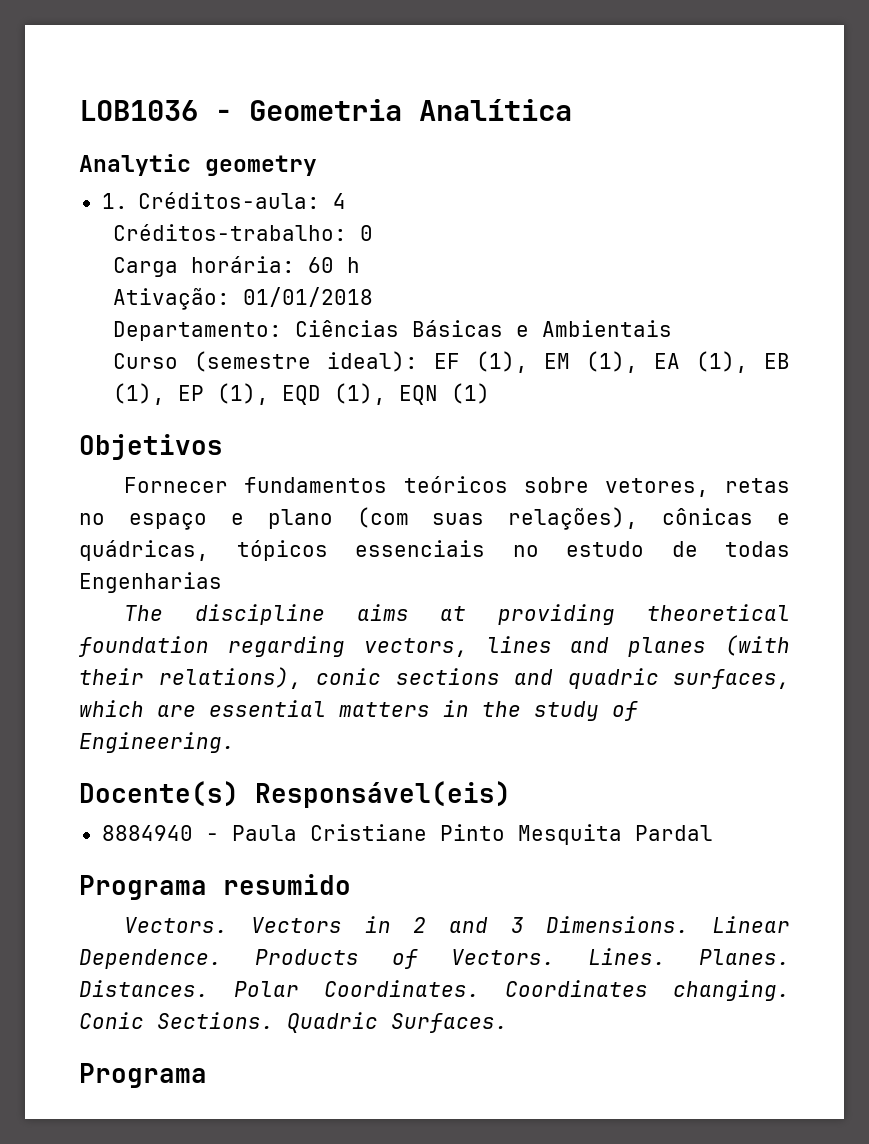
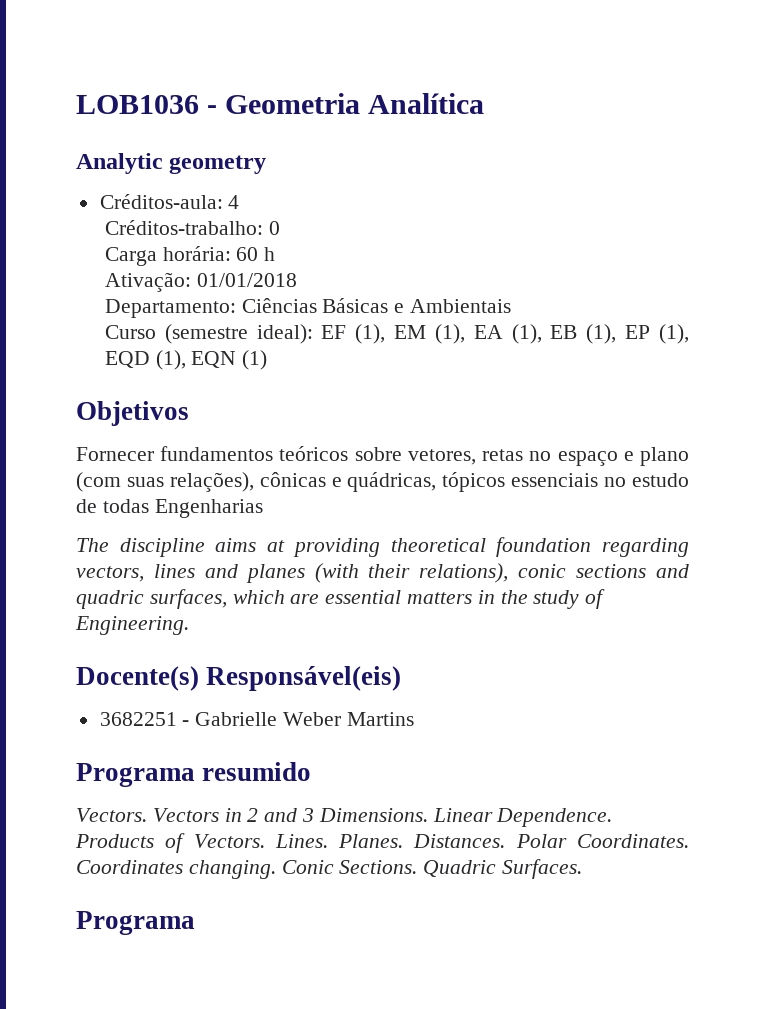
- 1. Créditos-aula: 4
+ Créditos-aula: 4
- 8884940 - Paula Cristiane Pinto Mesquita Pardal
+ 3682251 - Gabrielle Weber Martins

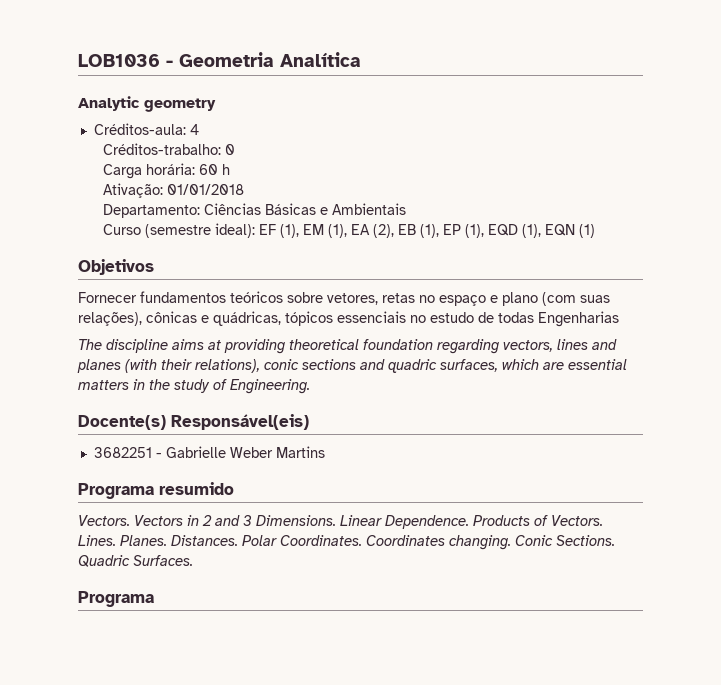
- Curso (semestre ideal): EF (1), EM (1), EA (1), EB (1), EP (1), EQD (1), EQN (1)
+ Curso (semestre ideal): EF (1), EM (1), EA (2), EB (1), EP (1), EQD (1), EQN (1)

